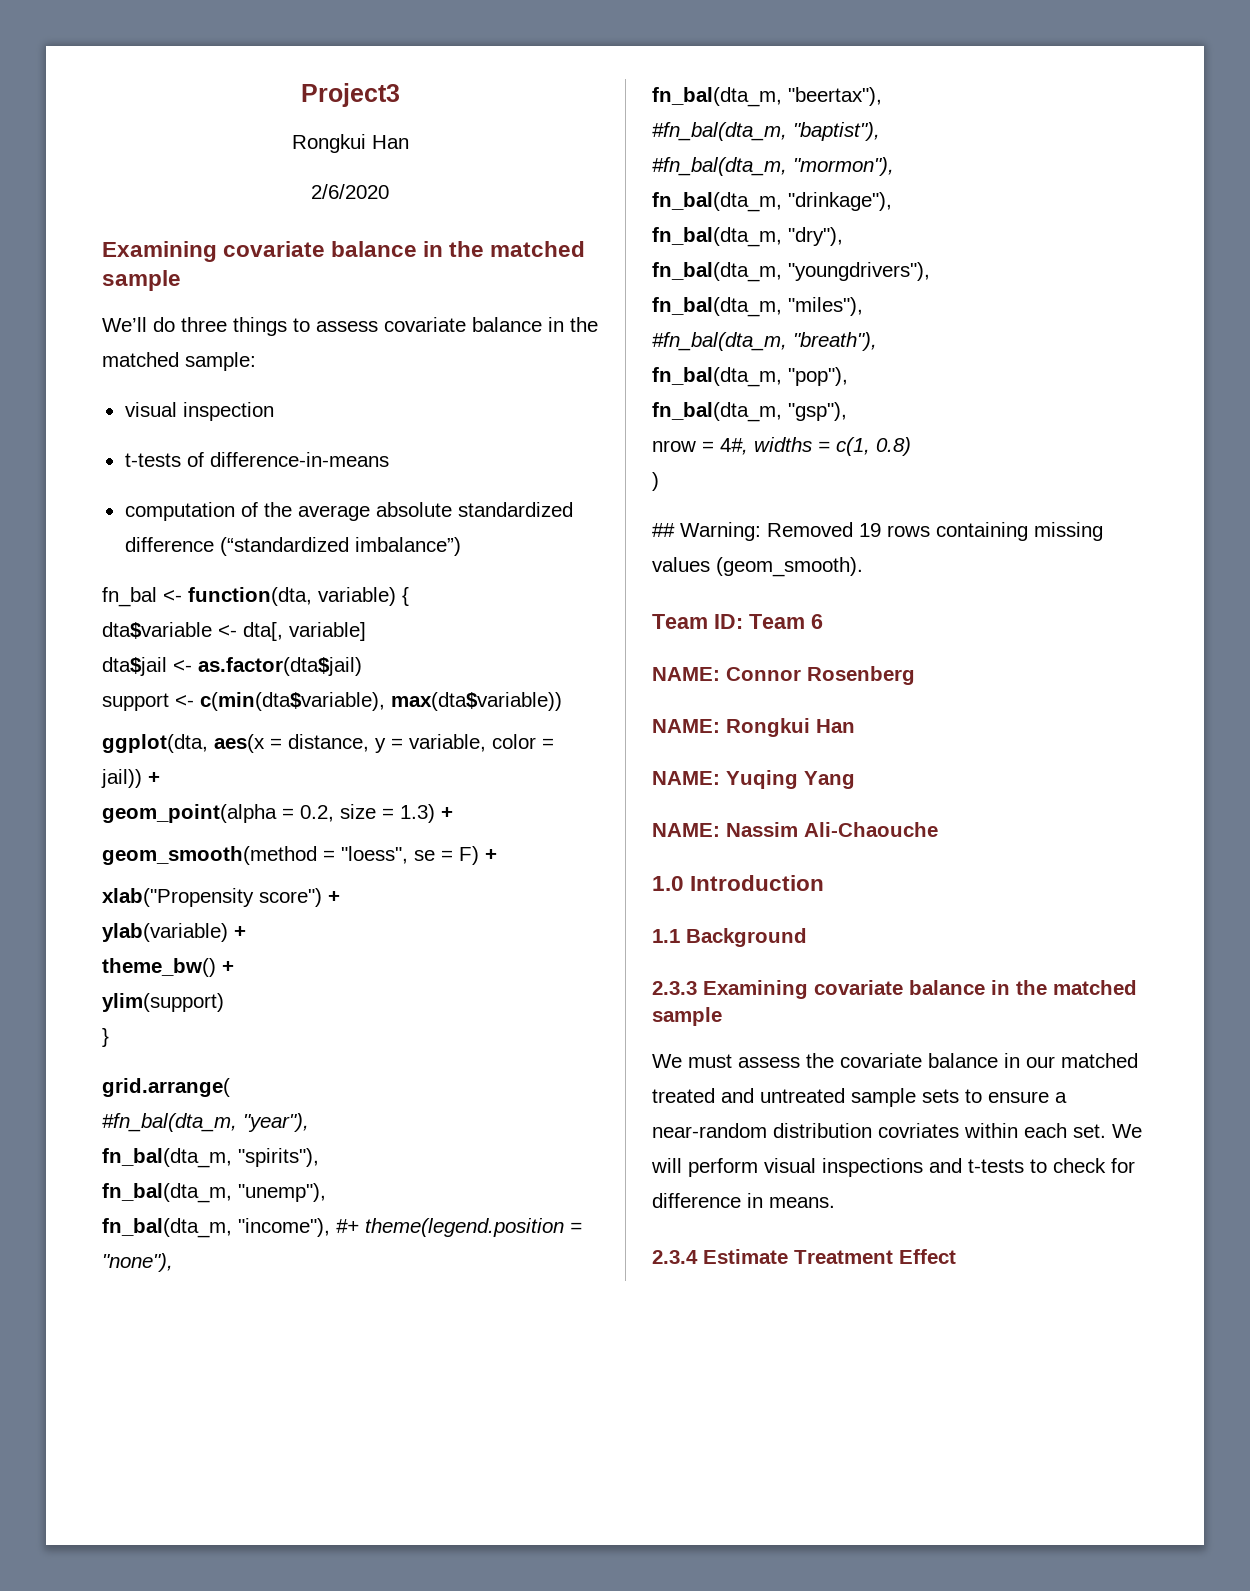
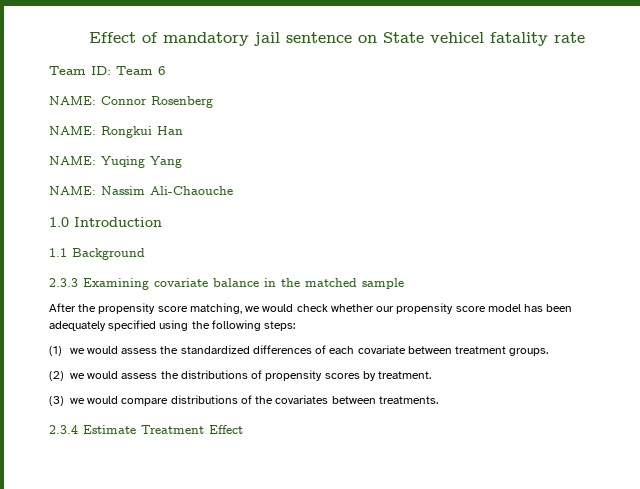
- Project3
- Rongkui Han
- 2/6/2020
- Examining covariate balance in the matched sample
- We’ll do three things to assess covariate balance in the matched sample:
- visual inspection
- t-tests of difference-in-means
- computation of the average absolute standardized difference (“standardized imbalance”)
- fn_bal <- function(dta, variable) {
- dta$variable <- dta[, variable]
- dta$jail <- as.factor(dta$jail)
- support <- c(min(dta$variable), max(dta$variable))
- ggplot(dta, aes(x = distance, y = variable, color = jail)) +
- geom_point(alpha = 0.2, size = 1.3) +
- geom_smooth(method = "loess", se = F) +
- xlab("Propensity score") +
- ylab(variable) +
- theme_bw() +
- ylim(support)
- }
- grid.arrange(
- #fn_bal(dta_m, "year"),
- fn_bal(dta_m, "spirits"),
- fn_bal(dta_m, "unemp"),
- fn_bal(dta_m, "income"), #+ theme(legend.position = "none"),
- fn_bal(dta_m, "beertax"),
- #fn_bal(dta_m, "baptist"),
- #fn_bal(dta_m, "mormon"),
- fn_bal(dta_m, "drinkage"),
- fn_bal(dta_m, "dry"),
- fn_bal(dta_m, "youngdrivers"),
- fn_bal(dta_m, "miles"),
- #fn_bal(dta_m, "breath"),
- fn_bal(dta_m, "pop"),
- fn_bal(dta_m, "gsp"),
- nrow = 4#, widths = c(1, 0.8)
- )
- ## Warning: Removed 19 rows containing missing values (geom_smooth).
+ Effect of mandatory jail sentence on State vehicel fatality rate
- We must assess the covariate balance in our matched treated and untreated sample sets to ensure a near-random distribution covriates within each set. We will perform visual inspections and t-tests to check for difference in means.
+ After the propensity score matching, we would check whether our propensity score model has been adequately specified using the following steps:
+ (1) we would assess the standardized differences of each covariate between treatment groups.
+ (2) we would assess the distributions of propensity scores by treatment.
+ (3) we would compare distributions of the covariates between treatments.

